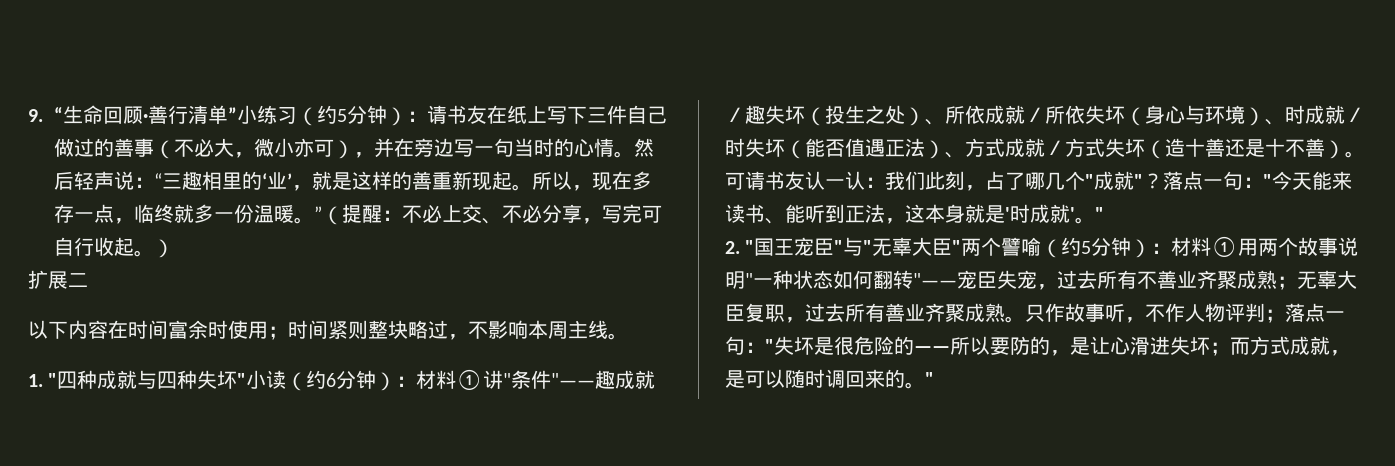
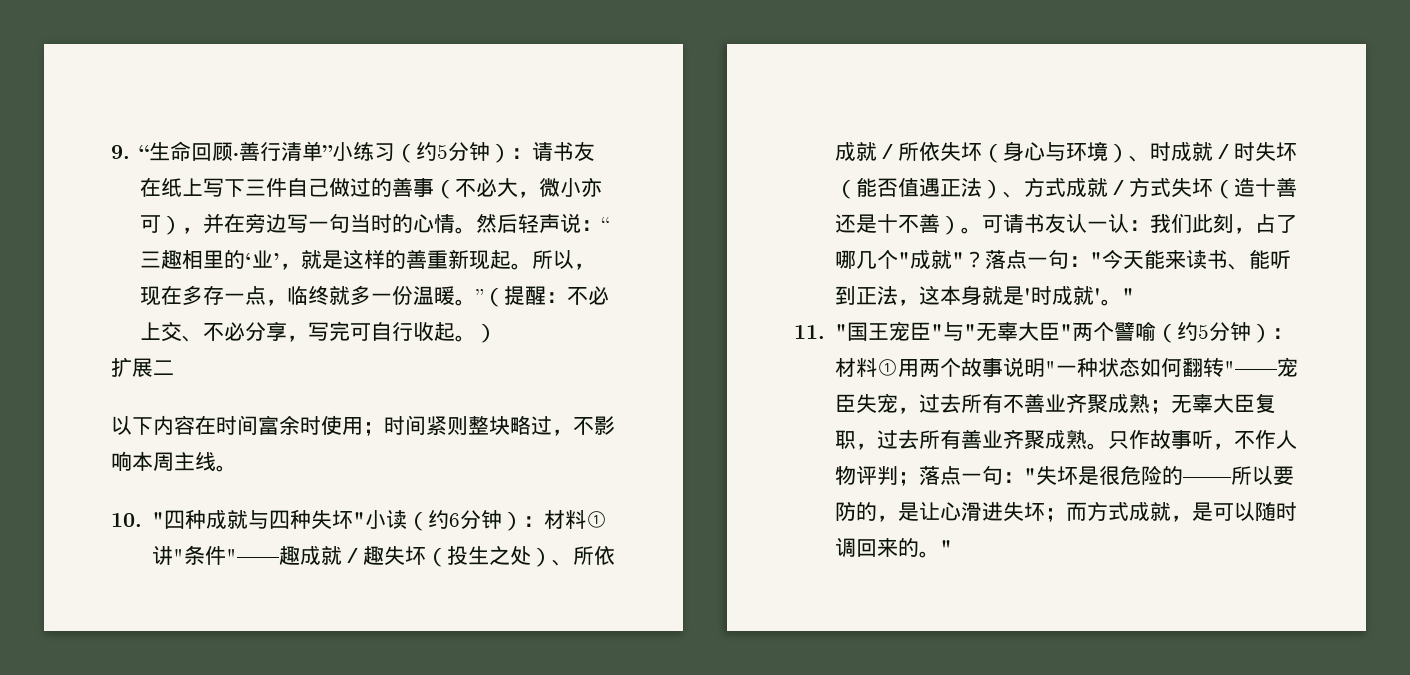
- 1. "四种成就与四种失坏"小读（约6分钟）：材料①讲"条件"——趣成就／趣失坏（投生之处）、所依成就／所依失坏（身心与环境）、时成就／时失坏（能否值遇正法）、方式成就／方式失坏（造十善还是十不善）。
+ 10. "四种成就与四种失坏"小读（约6分钟）：材料①讲"条件"——趣成就／趣失坏（投生之处）、所依成就／所依失坏（身心与环境）、时成就／时失坏（能否值遇正法）、方式成就／方式失坏（造十善还是十不善）。
- 2. "国王宠臣"与"无辜大臣"两个譬喻（约5分钟）：材料①用两个故事说明"一种状态如何翻转"——宠臣失宠，过去所有不善业齐聚成熟；无辜大臣复职，过去所有善业齐聚成熟。
+ 11. "国王宠臣"与"无辜大臣"两个譬喻（约5分钟）：材料①用两个故事说明"一种状态如何翻转"——宠臣失宠，过去所有不善业齐聚成熟；无辜大臣复职，过去所有善业齐聚成熟。

